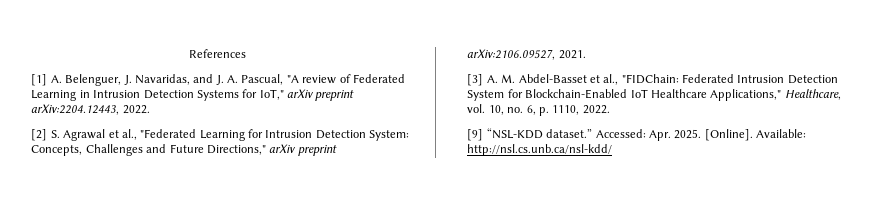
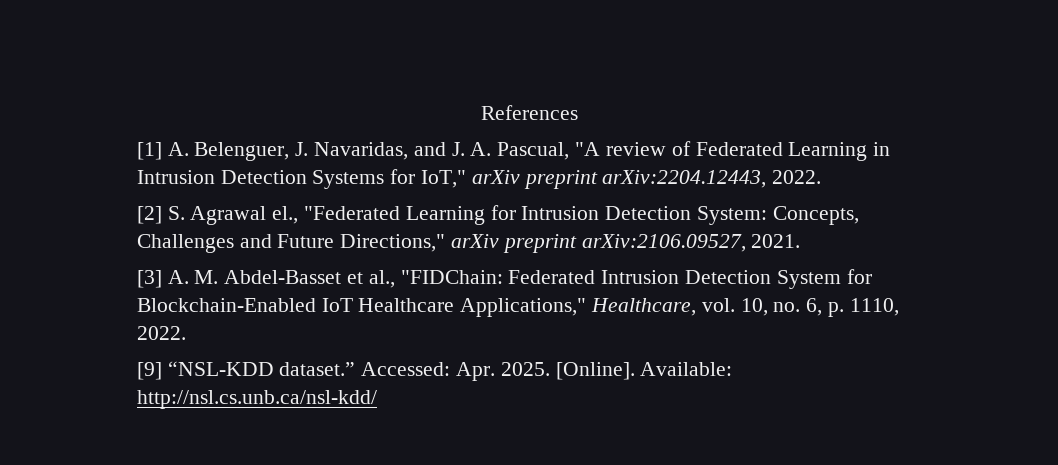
- [2] S. Agrawal et al., "Federated Learning for Intrusion Detection System: Concepts, Challenges and Future Directions," arXiv preprint arXiv:2106.09527, 2021.
+ [2] S. Agrawal el., "Federated Learning for Intrusion Detection System: Concepts, Challenges and Future Directions," arXiv preprint arXiv:2106.09527, 2021.

